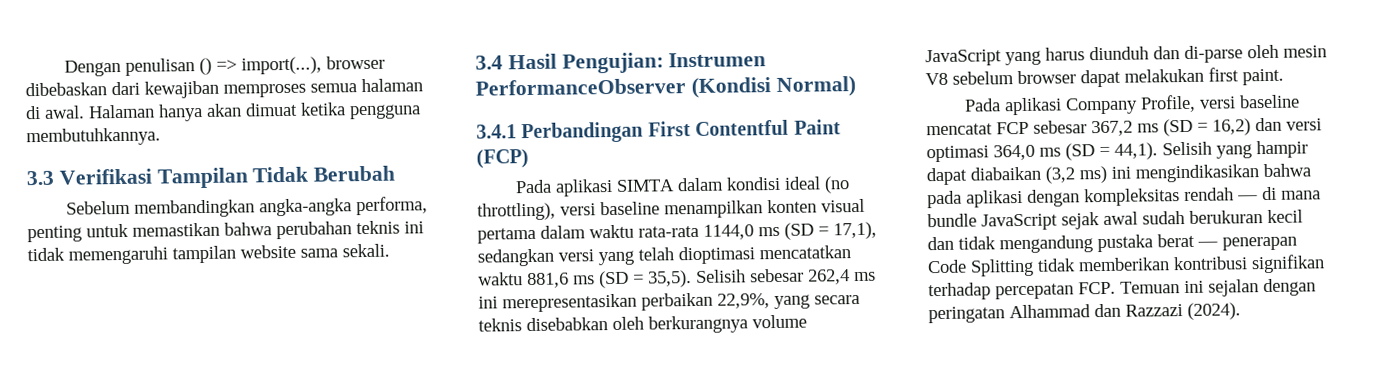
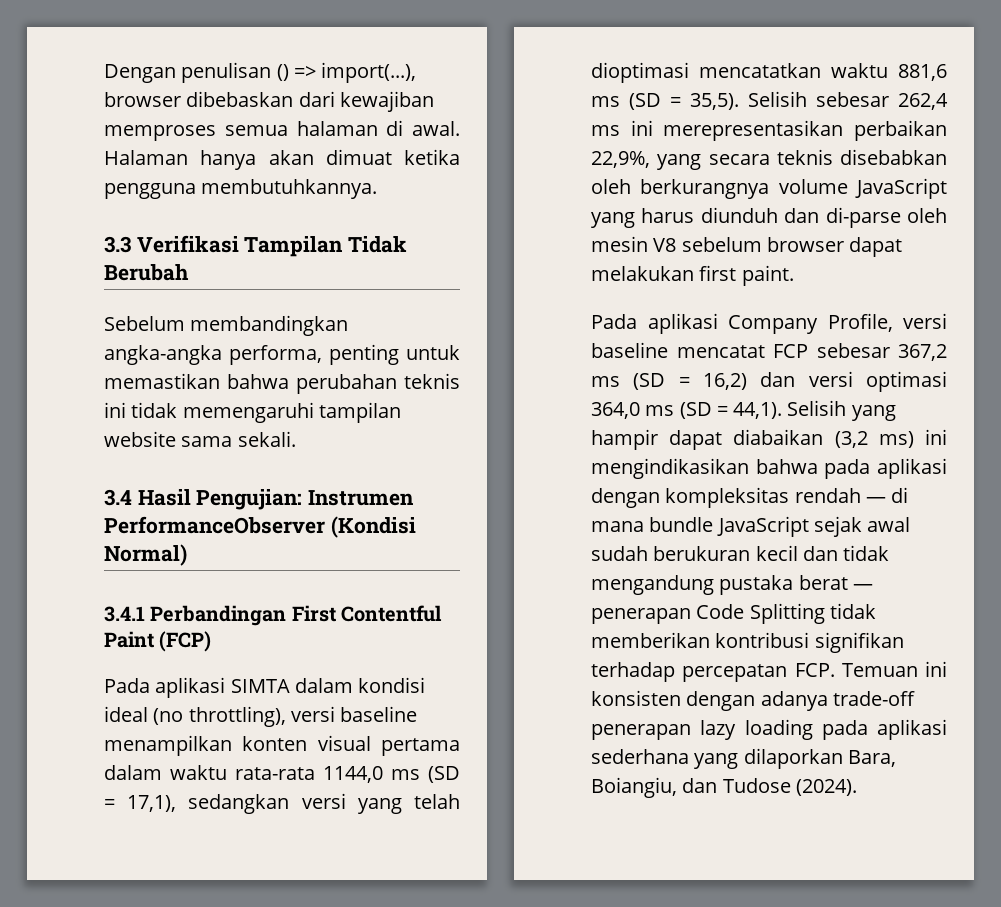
- Selisih yang hampir dapat diabaikan (3,2 ms) ini mengindikasikan bahwa pada aplikasi dengan kompleksitas rendah — di mana bundle JavaScript sejak awal sudah berukuran kecil dan tidak mengandung pustaka berat — penerapan Code Splitting tidak memberikan kontribusi signifikan terhadap percepatan FCP. Temuan ini sejalan dengan peringatan Alhammad dan Razzazi (2024).
+ Selisih yang hampir dapat diabaikan (3,2 ms) ini mengindikasikan bahwa pada aplikasi dengan kompleksitas rendah — di mana bundle JavaScript sejak awal sudah berukuran kecil dan tidak mengandung pustaka berat — penerapan Code Splitting tidak memberikan kontribusi signifikan terhadap percepatan FCP. Temuan ini konsisten dengan adanya trade-off penerapan lazy loading pada aplikasi sederhana yang dilaporkan Bara, Boiangiu, dan Tudose (2024).

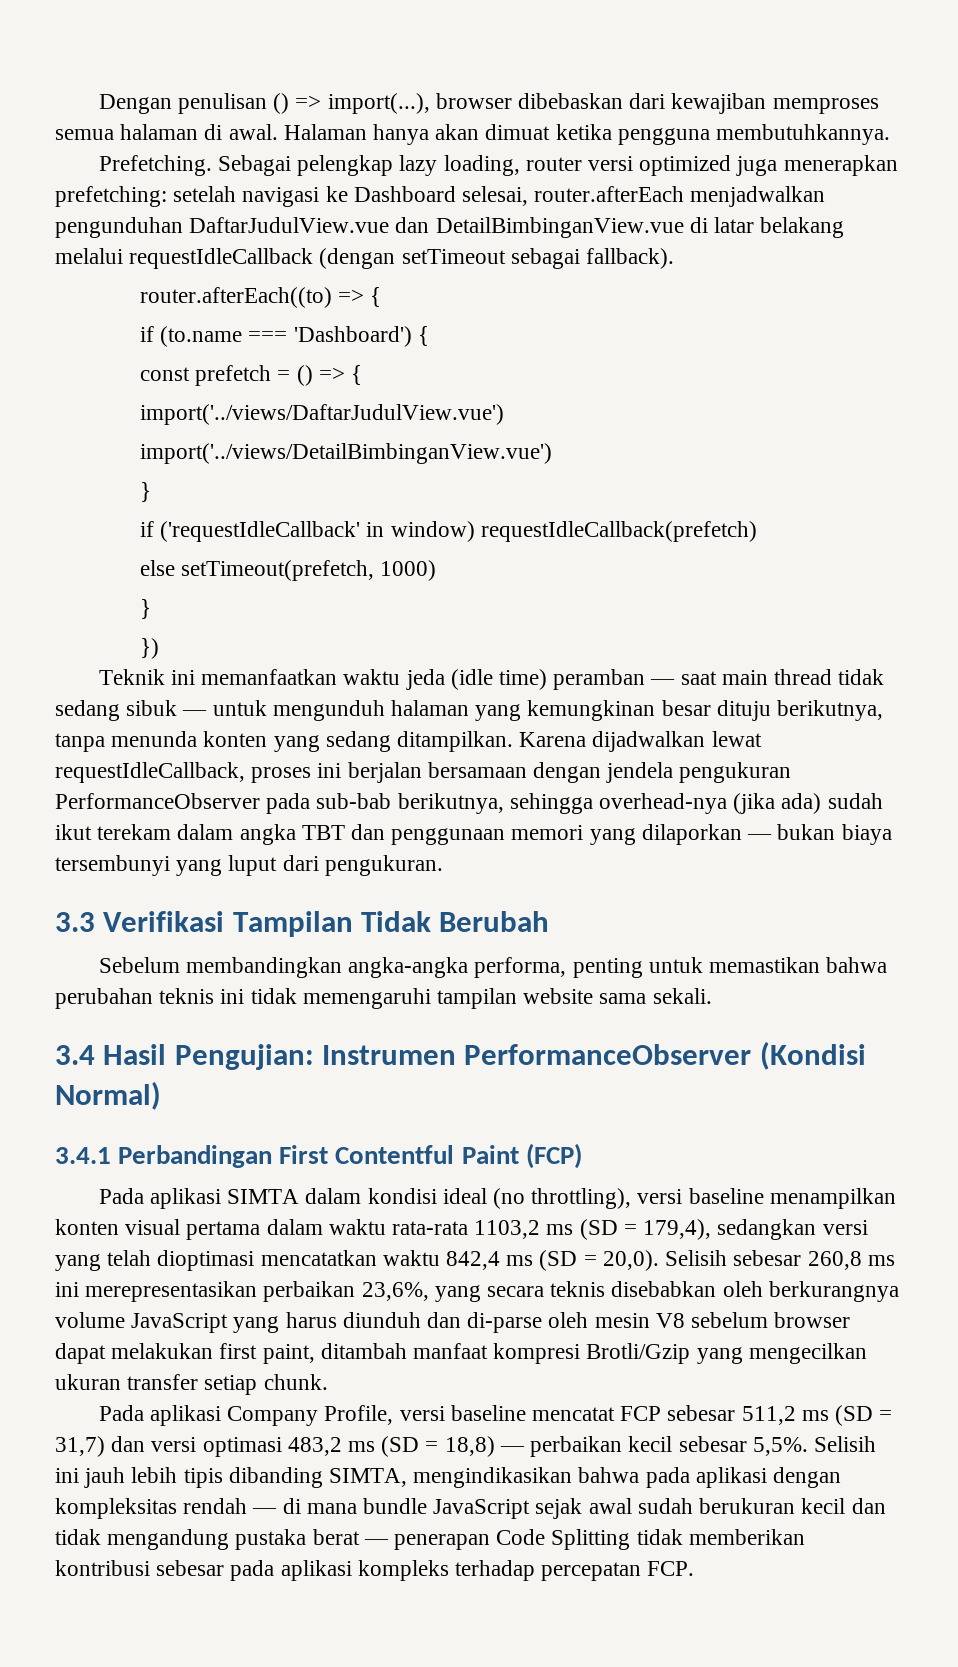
+ Prefetching. Sebagai pelengkap lazy loading, router versi optimized juga menerapkan prefetching: setelah navigasi ke Dashboard selesai, router.afterEach menjadwalkan pengunduhan DaftarJudulView.vue dan DetailBimbinganView.vue di latar belakang melalui requestIdleCallback (dengan setTimeout sebagai fallback).
+ router.afterEach((to) => {
+ if (to.name === 'Dashboard') {
+ const prefetch = () => {
+ import('../views/DaftarJudulView.vue')
+ import('../views/DetailBimbinganView.vue')
+ }
+ if ('requestIdleCallback' in window) requestIdleCallback(prefetch)
+ else setTimeout(prefetch, 1000)
+ }
+ })
+ Teknik ini memanfaatkan waktu jeda (idle time) peramban — saat main thread tidak sedang sibuk — untuk mengunduh halaman yang kemungkinan besar dituju berikutnya, tanpa menunda konten yang sedang ditampilkan. Karena dijadwalkan lewat requestIdleCallback, proses ini berjalan bersamaan dengan jendela pengukuran PerformanceObserver pada sub-bab berikutnya, sehingga overhead-nya (jika ada) sudah ikut terekam dalam angka TBT dan penggunaan memori yang dilaporkan — bukan biaya tersembunyi yang luput dari pengukuran.
- Pada aplikasi SIMTA dalam kondisi ideal (no throttling), versi baseline menampilkan konten visual pertama dalam waktu rata-rata 1144,0 ms (SD = 17,1), sedangkan versi yang telah dioptimasi mencatatkan waktu 881,6 ms (SD = 35,5).
+ Pada aplikasi SIMTA dalam kondisi ideal (no throttling), versi baseline menampilkan konten visual pertama dalam waktu rata-rata 1103,2 ms (SD = 179,4), sedangkan versi yang telah dioptimasi mencatatkan waktu 842,4 ms (SD = 20,0).
- Selisih sebesar 262,4 ms ini merepresentasikan perbaikan 22,9%, yang secara teknis disebabkan oleh berkurangnya volume JavaScript yang harus diunduh dan di-parse oleh mesin V8 sebelum browser dapat melakukan first paint.
+ Selisih sebesar 260,8 ms ini merepresentasikan perbaikan 23,6%, yang secara teknis disebabkan oleh berkurangnya volume JavaScript yang harus diunduh dan di-parse oleh mesin V8 sebelum browser dapat melakukan first paint, ditambah manfaat kompresi Brotli/Gzip yang mengecilkan ukuran transfer setiap chunk.
- Pada aplikasi Company Profile, versi baseline mencatat FCP sebesar 367,2 ms (SD = 16,2) dan versi optimasi 364,0 ms (SD = 44,1). Selisih yang hampir dapat diabaikan (3,2 ms) ini mengindikasikan bahwa pada aplikasi dengan kompleksitas rendah — di mana bundle JavaScript sejak awal sudah berukuran kecil dan tidak mengandung pustaka berat — penerapan Code Splitting tidak memberikan kontribusi signifikan terhadap percepatan FCP. Temuan ini konsisten dengan adanya trade-off penerapan lazy loading pada aplikasi sederhana yang dilaporkan Bara, Boiangiu, dan Tudose (2024).
+ Pada aplikasi Company Profile, versi baseline mencatat FCP sebesar 511,2 ms (SD = 31,7) dan versi optimasi 483,2 ms (SD = 18,8) — perbaikan kecil sebesar 5,5%. Selisih ini jauh lebih tipis dibanding SIMTA, mengindikasikan bahwa pada aplikasi dengan kompleksitas rendah — di mana bundle JavaScript sejak awal sudah berukuran kecil dan tidak mengandung pustaka berat — penerapan Code Splitting tidak memberikan kontribusi sebesar pada aplikasi kompleks terhadap percepatan FCP.

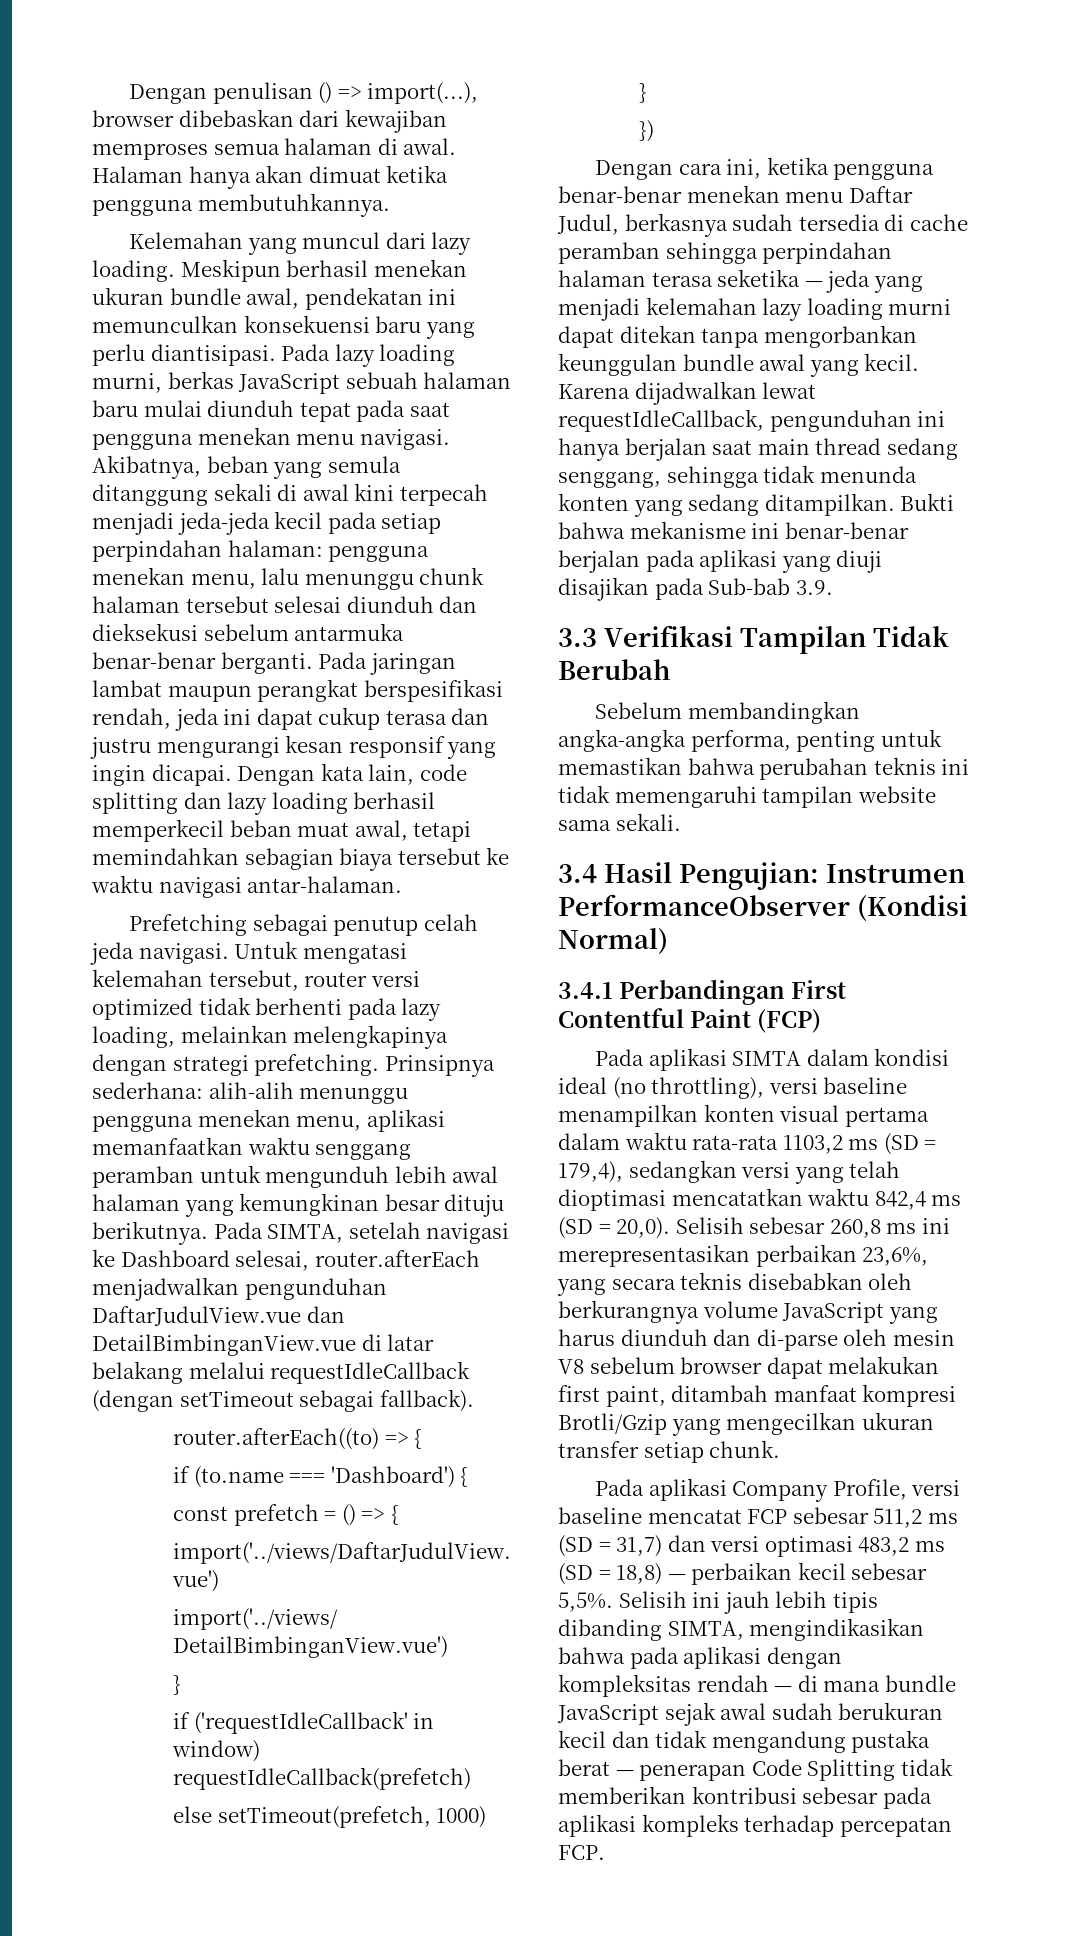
- Prefetching. Sebagai pelengkap lazy loading, router versi optimized juga menerapkan prefetching: setelah navigasi ke Dashboard selesai, router.afterEach menjadwalkan pengunduhan DaftarJudulView.vue dan DetailBimbinganView.vue di latar belakang melalui requestIdleCallback (dengan setTimeout sebagai fallback).
+ Kelemahan yang muncul dari lazy loading. Meskipun berhasil menekan ukuran bundle awal, pendekatan ini memunculkan konsekuensi baru yang perlu diantisipasi. Pada lazy loading murni, berkas JavaScript sebuah halaman baru mulai diunduh tepat pada saat pengguna menekan menu navigasi. Akibatnya, beban yang semula ditanggung sekali di awal kini terpecah menjadi jeda-jeda kecil pada setiap perpindahan halaman: pengguna menekan menu, lalu menunggu chunk halaman tersebut selesai diunduh dan dieksekusi sebelum antarmuka benar-benar berganti. Pada jaringan lambat maupun perangkat berspesifikasi rendah, jeda ini dapat cukup terasa dan justru mengurangi kesan responsif yang ingin dicapai. Dengan kata lain, code splitting dan lazy loading berhasil memperkecil beban muat awal, tetapi memindahkan sebagian biaya tersebut ke waktu navigasi antar-halaman.
+ Prefetching sebagai penutup celah jeda navigasi. Untuk mengatasi kelemahan tersebut, router versi optimized tidak berhenti pada lazy loading, melainkan melengkapinya dengan strategi prefetching. Prinsipnya sederhana: alih-alih menunggu pengguna menekan menu, aplikasi memanfaatkan waktu senggang peramban untuk mengunduh lebih awal halaman yang kemungkinan besar dituju berikutnya. Pada SIMTA, setelah navigasi ke Dashboard selesai, router.afterEach menjadwalkan pengunduhan DaftarJudulView.vue dan DetailBimbinganView.vue di latar belakang melalui requestIdleCallback (dengan setTimeout sebagai fallback).
- Teknik ini memanfaatkan waktu jeda (idle time) peramban — saat main thread tidak sedang sibuk — untuk mengunduh halaman yang kemungkinan besar dituju berikutnya, tanpa menunda konten yang sedang ditampilkan.
+ Dengan cara ini, ketika pengguna benar-benar menekan menu Daftar Judul, berkasnya sudah tersedia di cache peramban sehingga perpindahan halaman terasa seketika — jeda yang menjadi kelemahan lazy loading murni dapat ditekan tanpa mengorbankan keunggulan bundle awal yang kecil. Karena dijadwalkan lewat requestIdleCallback, pengunduhan ini hanya berjalan saat main thread sedang senggang, sehingga tidak menunda konten yang sedang ditampilkan.
- Karena dijadwalkan lewat requestIdleCallback, proses ini berjalan bersamaan dengan jendela pengukuran PerformanceObserver pada sub-bab berikutnya, sehingga overhead-nya (jika ada) sudah ikut terekam dalam angka TBT dan penggunaan memori yang dilaporkan — bukan biaya tersembunyi yang luput dari pengukuran.
+ Bukti bahwa mekanisme ini benar-benar berjalan pada aplikasi yang diuji disajikan pada Sub-bab 3.9.

